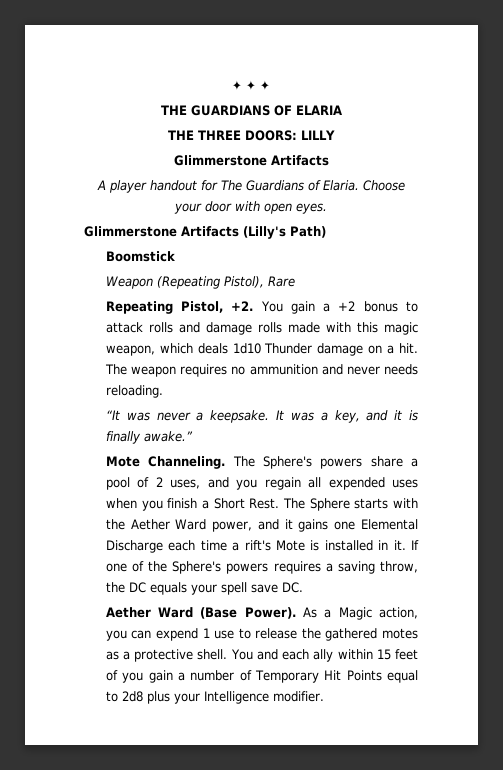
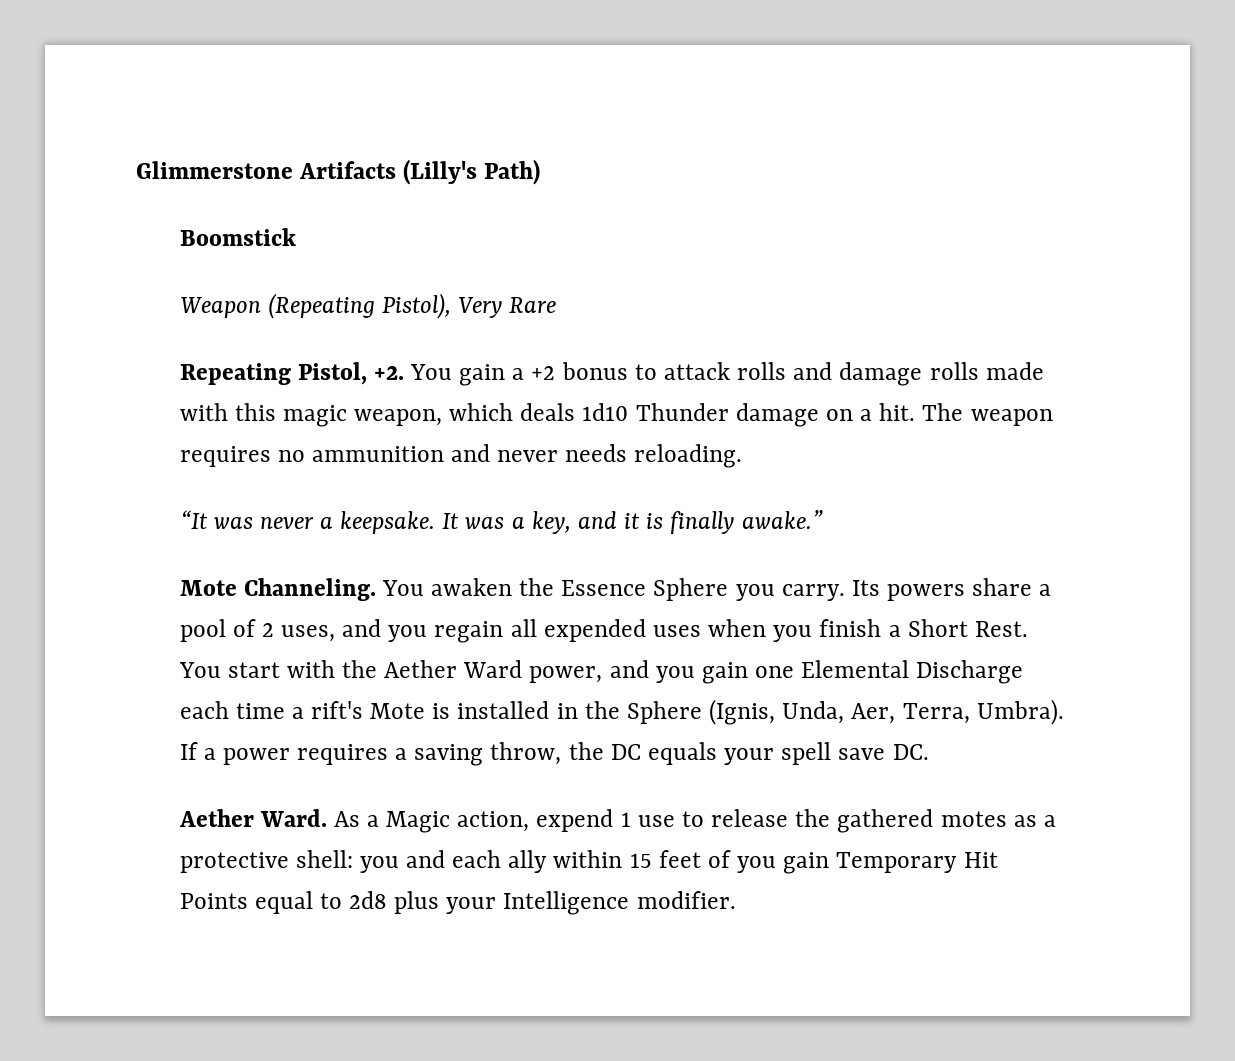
- ✦ ✦ ✦
- THE GUARDIANS OF ELARIA
- THE THREE DOORS: LILLY
- Glimmerstone Artifacts
- A player handout for The Guardians of Elaria. Choose your door with open eyes.
- Weapon (Repeating Pistol), Rare
+ Weapon (Repeating Pistol), Very Rare
- The Sphere's powers share a pool of 2 uses, and you regain all expended uses when you finish a Short Rest.
+ You awaken the Essence Sphere you carry. Its powers share a pool of 2 uses, and you regain all expended uses when you finish a Short Rest.
- The Sphere starts with the Aether Ward power, and it gains one Elemental Discharge each time a rift's Mote is installed in it. If one of the Sphere's powers requires a saving throw, the DC equals your spell save DC.
+ You start with the Aether Ward power, and you gain one Elemental Discharge each time a rift's Mote is installed in the Sphere (Ignis, Unda, Aer, Terra, Umbra). If a power requires a saving throw, the DC equals your spell save DC.
- Aether Ward (Base Power).
+ Aether Ward.
- As a Magic action, you can expend 1 use to release the gathered motes as a protective shell. You and each ally within 15 feet of you gain a number of Temporary Hit Points equal to 2d8 plus your Intelligence modifier.
+ As a Magic action, expend 1 use to release the gathered motes as a protective shell: you and each ally within 15 feet of you gain Temporary Hit Points equal to 2d8 plus your Intelligence modifier.

